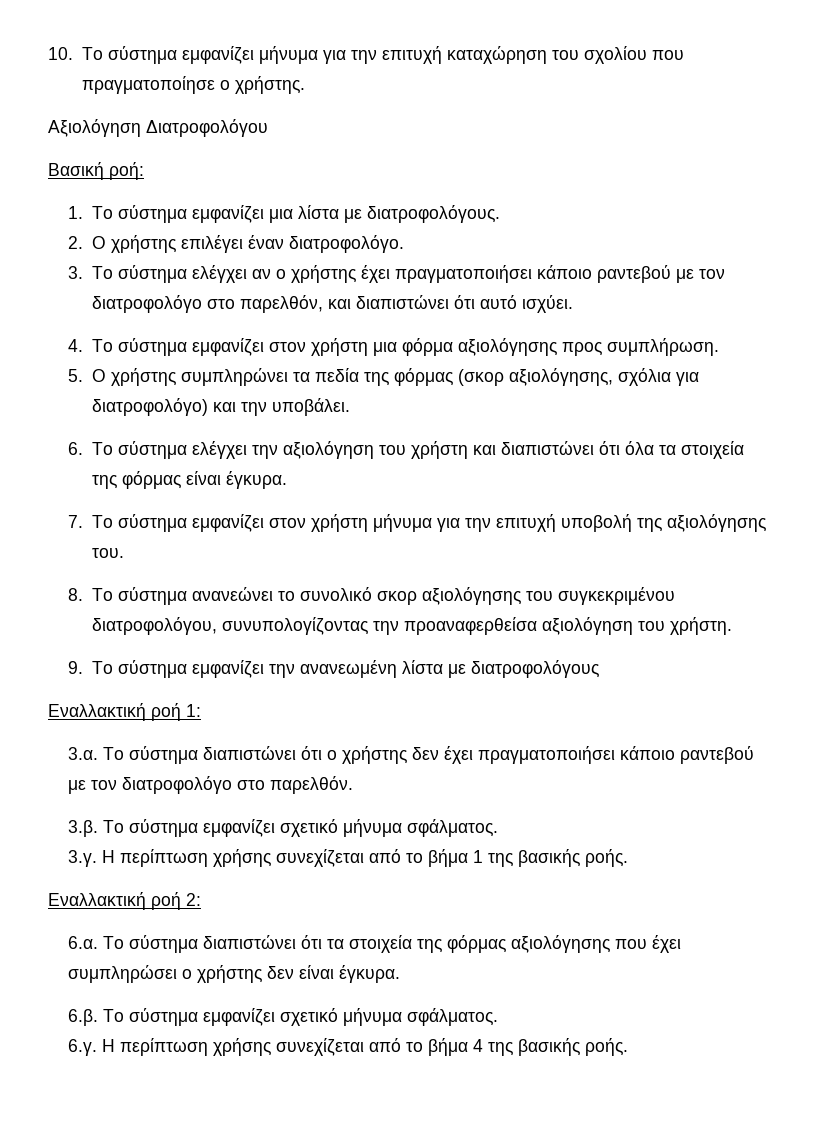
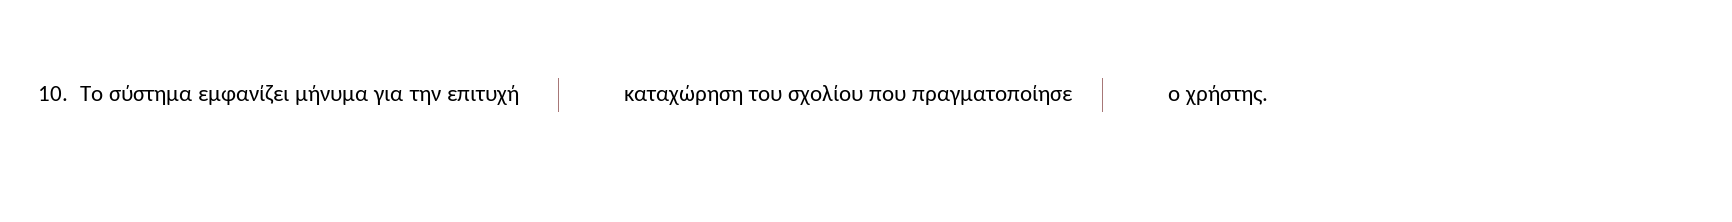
- Αξιολόγηση Διατροφολόγου
- Βασική ροή:
- 1. Το σύστημα εμφανίζει μια λίστα με διατροφολόγους.
- 2. Ο χρήστης επιλέγει έναν διατροφολόγο.
- 3. Το σύστημα ελέγχει αν ο χρήστης έχει πραγματοποιήσει κάποιο ραντεβού με τον διατροφολόγο στο παρελθόν, και διαπιστώνει ότι αυτό ισχύει.
- 4. Το σύστημα εμφανίζει στον χρήστη μια φόρμα αξιολόγησης προς συμπλήρωση.
- 5. Ο χρήστης συμπληρώνει τα πεδία της φόρμας (σκορ αξιολόγησης, σχόλια για διατροφολόγο) και την υποβάλει.
- 6. Το σύστημα ελέγχει την αξιολόγηση του χρήστη και διαπιστώνει ότι όλα τα στοιχεία της φόρμας είναι έγκυρα.
- 7. Το σύστημα εμφανίζει στον χρήστη μήνυμα για την επιτυχή υποβολή της αξιολόγησης του.
- 8. Το σύστημα ανανεώνει το συνολικό σκορ αξιολόγησης του συγκεκριμένου διατροφολόγου, συνυπολογίζοντας την προαναφερθείσα αξιολόγηση του χρήστη.
- 9. Το σύστημα εμφανίζει την ανανεωμένη λίστα με διατροφολόγους
- Εναλλακτική ροή 1:
- 3.α. Το σύστημα διαπιστώνει ότι ο χρήστης δεν έχει πραγματοποιήσει κάποιο ραντεβού με τον διατροφολόγο στο παρελθόν.
- 3.β. Το σύστημα εμφανίζει σχετικό μήνυμα σφάλματος.
- 3.γ. Η περίπτωση χρήσης συνεχίζεται από το βήμα 1 της βασικής ροής.
- Εναλλακτική ροή 2:
- 6.α. Το σύστημα διαπιστώνει ότι τα στοιχεία της φόρμας αξιολόγησης που έχει συμπληρώσει ο χρήστης δεν είναι έγκυρα.
- 6.β. Το σύστημα εμφανίζει σχετικό μήνυμα σφάλματος.
- 6.γ. Η περίπτωση χρήσης συνεχίζεται από το βήμα 4 της βασικής ροής.

